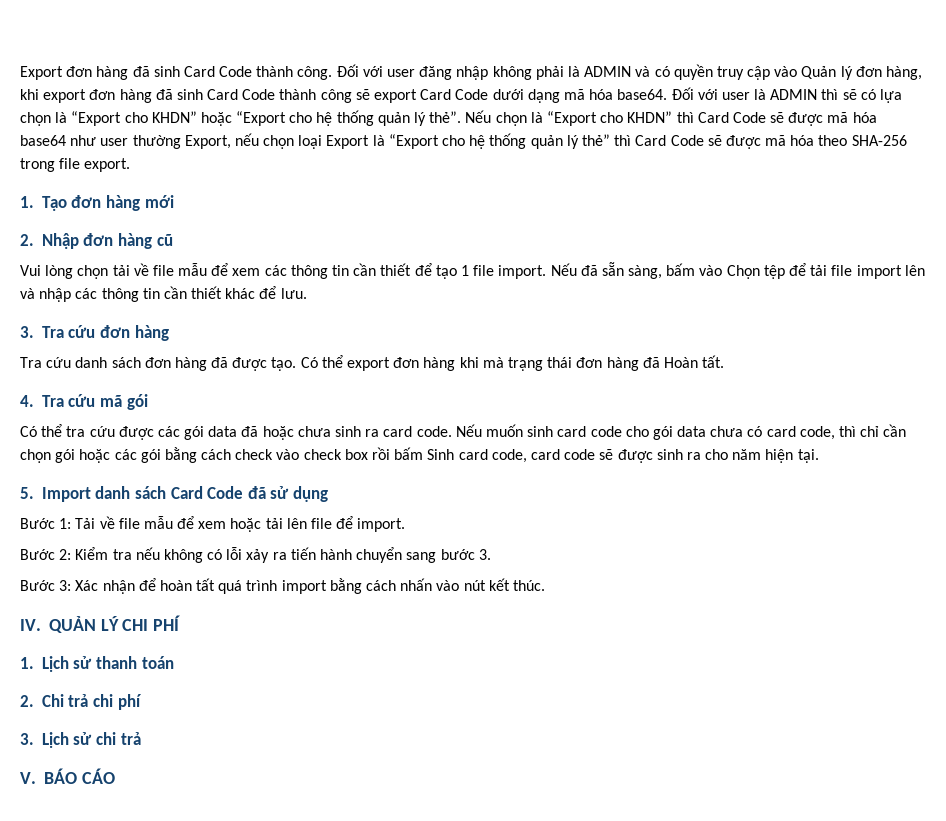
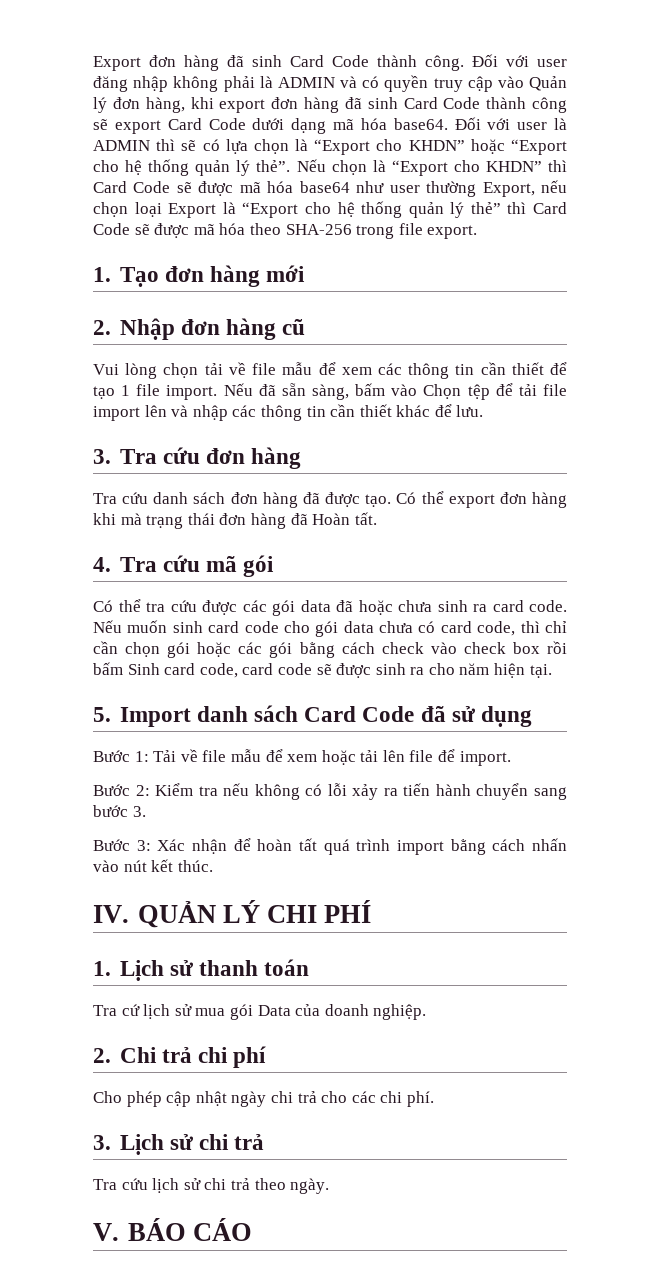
+ Tra cứ lịch sử mua gói Data của doanh nghiệp.
+ Cho phép cập nhật ngày chi trả cho các chi phí.
+ Tra cứu lịch sử chi trả theo ngày.

